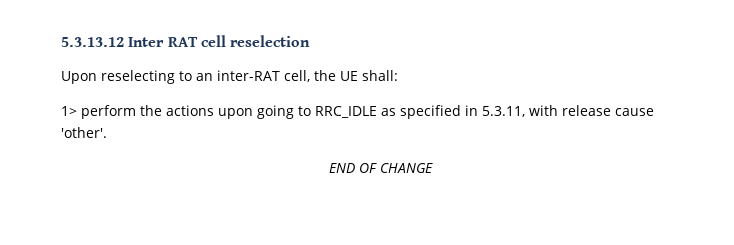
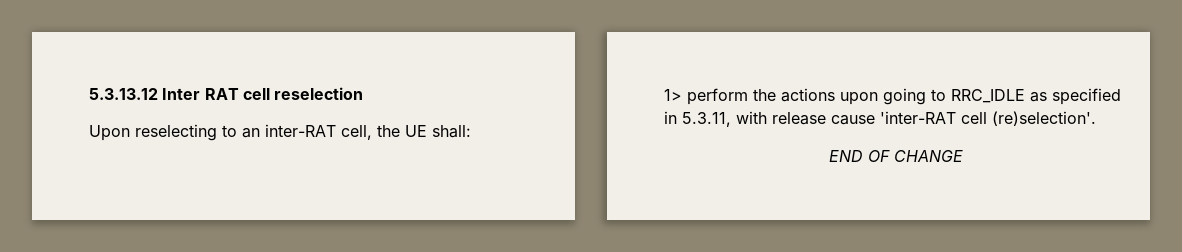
- 1> perform the actions upon going to RRC_IDLE as specified in 5.3.11, with release cause 'other'.
+ 1> perform the actions upon going to RRC_IDLE as specified in 5.3.11, with release cause 'inter-RAT cell (re)selection'.

